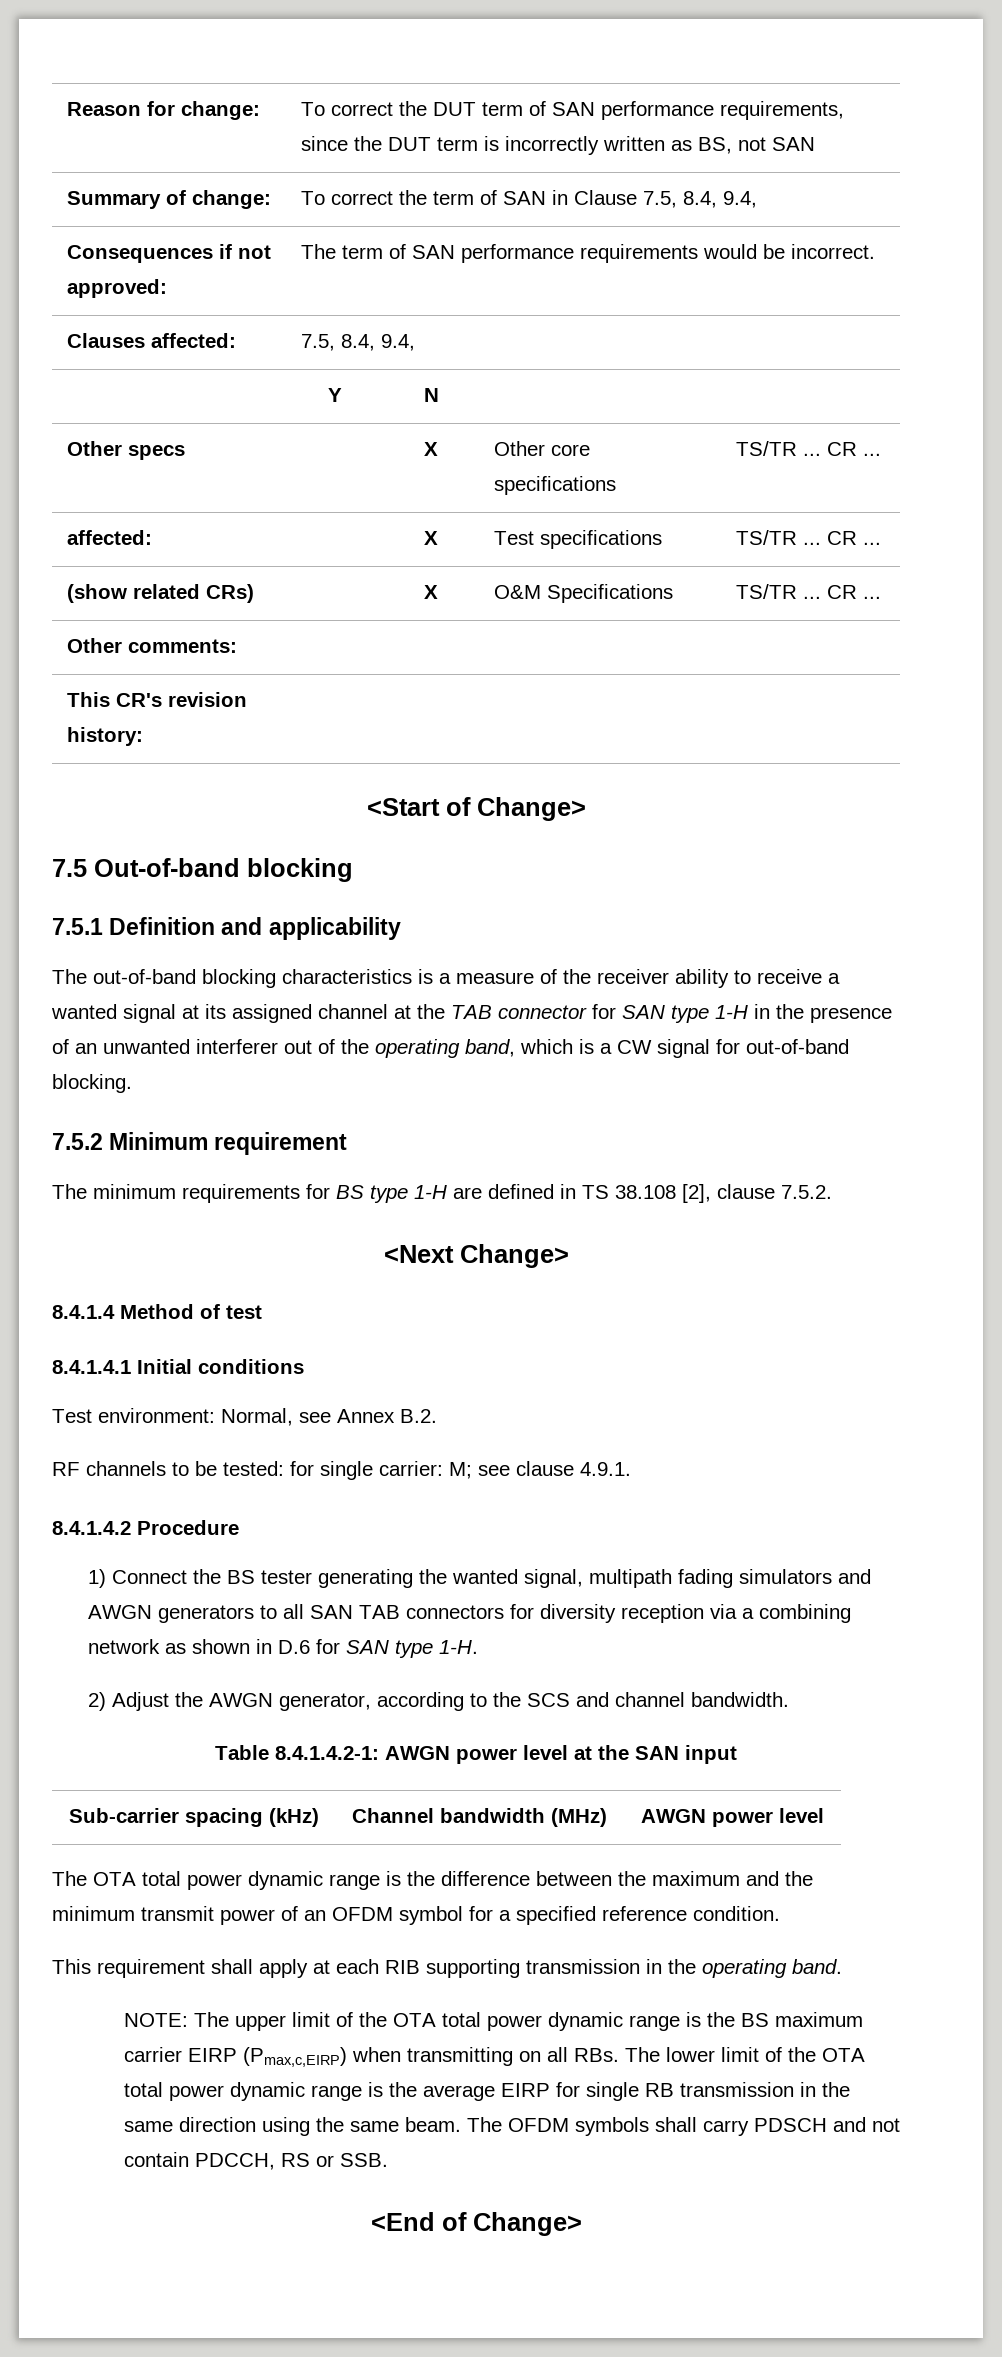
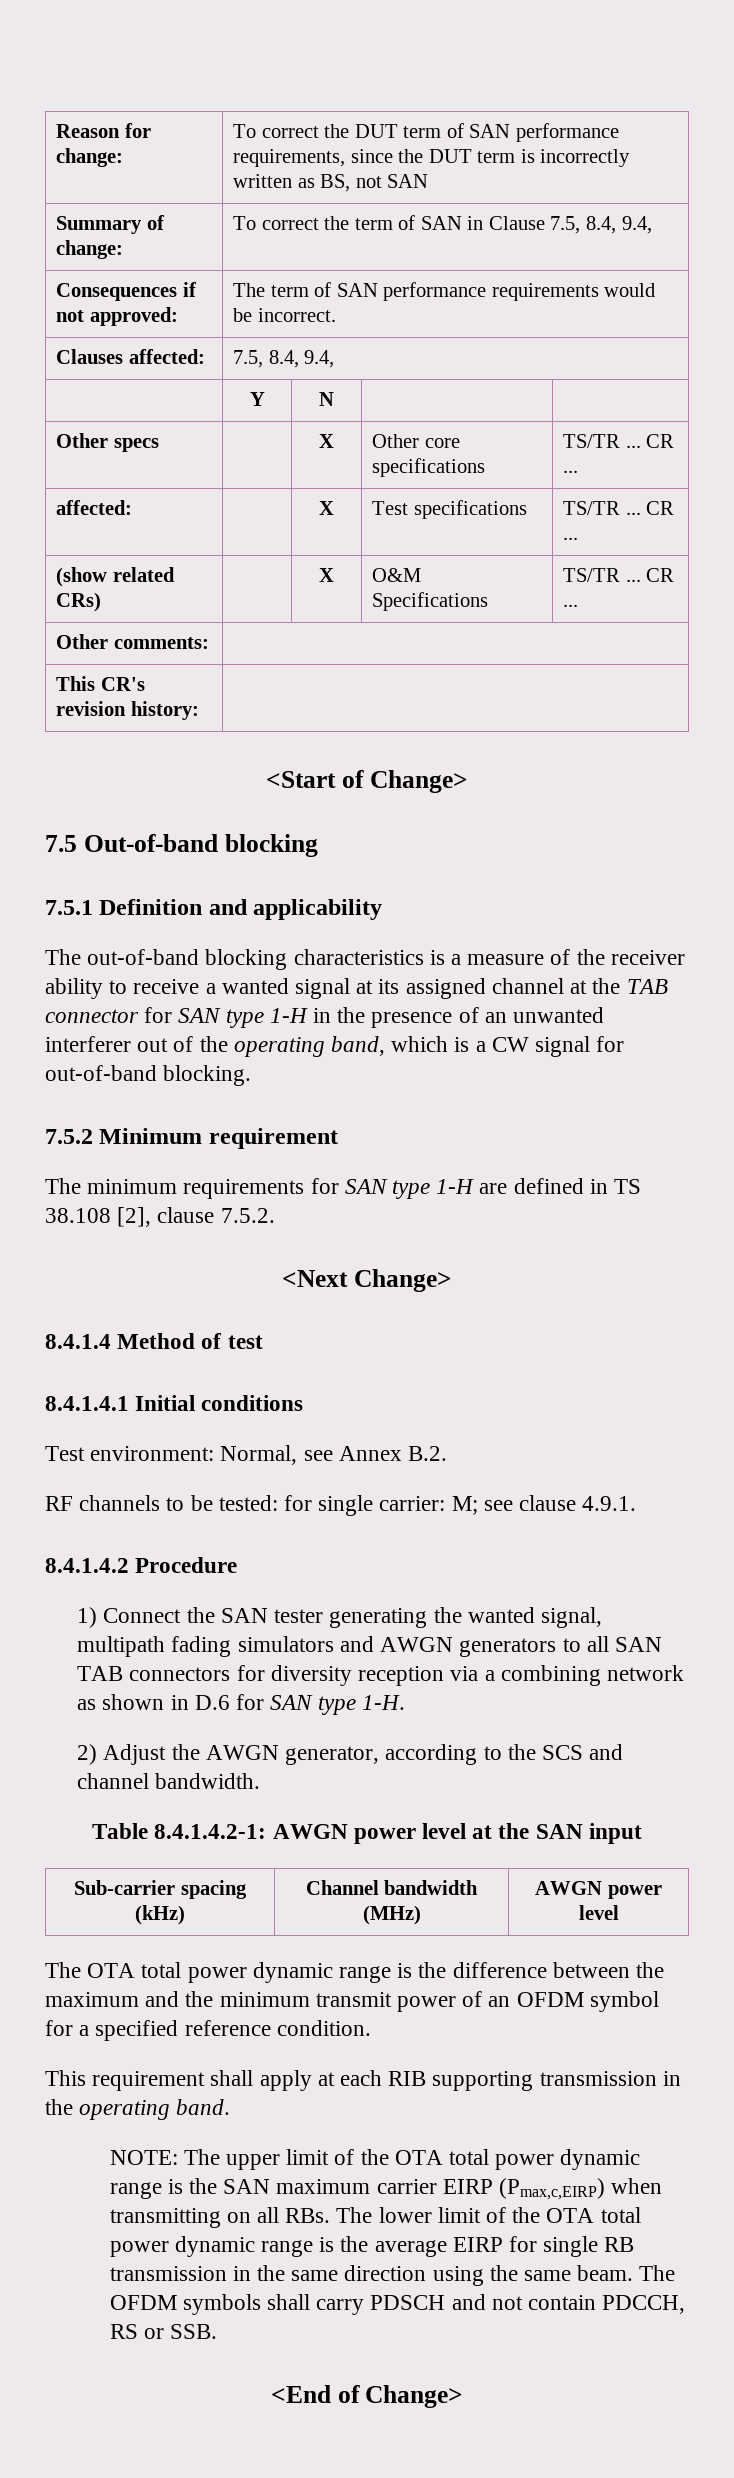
- The minimum requirements for BS type 1-H are defined in TS 38.108 [2], clause 7.5.2.
+ The minimum requirements for SAN type 1-H are defined in TS 38.108 [2], clause 7.5.2.
- 1) Connect the BS tester generating the wanted signal, multipath fading simulators and AWGN generators to all SAN TAB connectors for diversity reception via a combining network as shown in D.6 for SAN type 1-H.
+ 1) Connect the SAN tester generating the wanted signal, multipath fading simulators and AWGN generators to all SAN TAB connectors for diversity reception via a combining network as shown in D.6 for SAN type 1-H.
- NOTE: The upper limit of the OTA total power dynamic range is the BS maximum carrier EIRP (Pmax,c,EIRP) when transmitting on all RBs. The lower limit of the OTA total power dynamic range is the average EIRP for single RB transmission in the same direction using the same beam.
+ NOTE: The upper limit of the OTA total power dynamic range is the SAN maximum carrier EIRP (Pmax,c,EIRP) when transmitting on all RBs. The lower limit of the OTA total power dynamic range is the average EIRP for single RB transmission in the same direction using the same beam.

